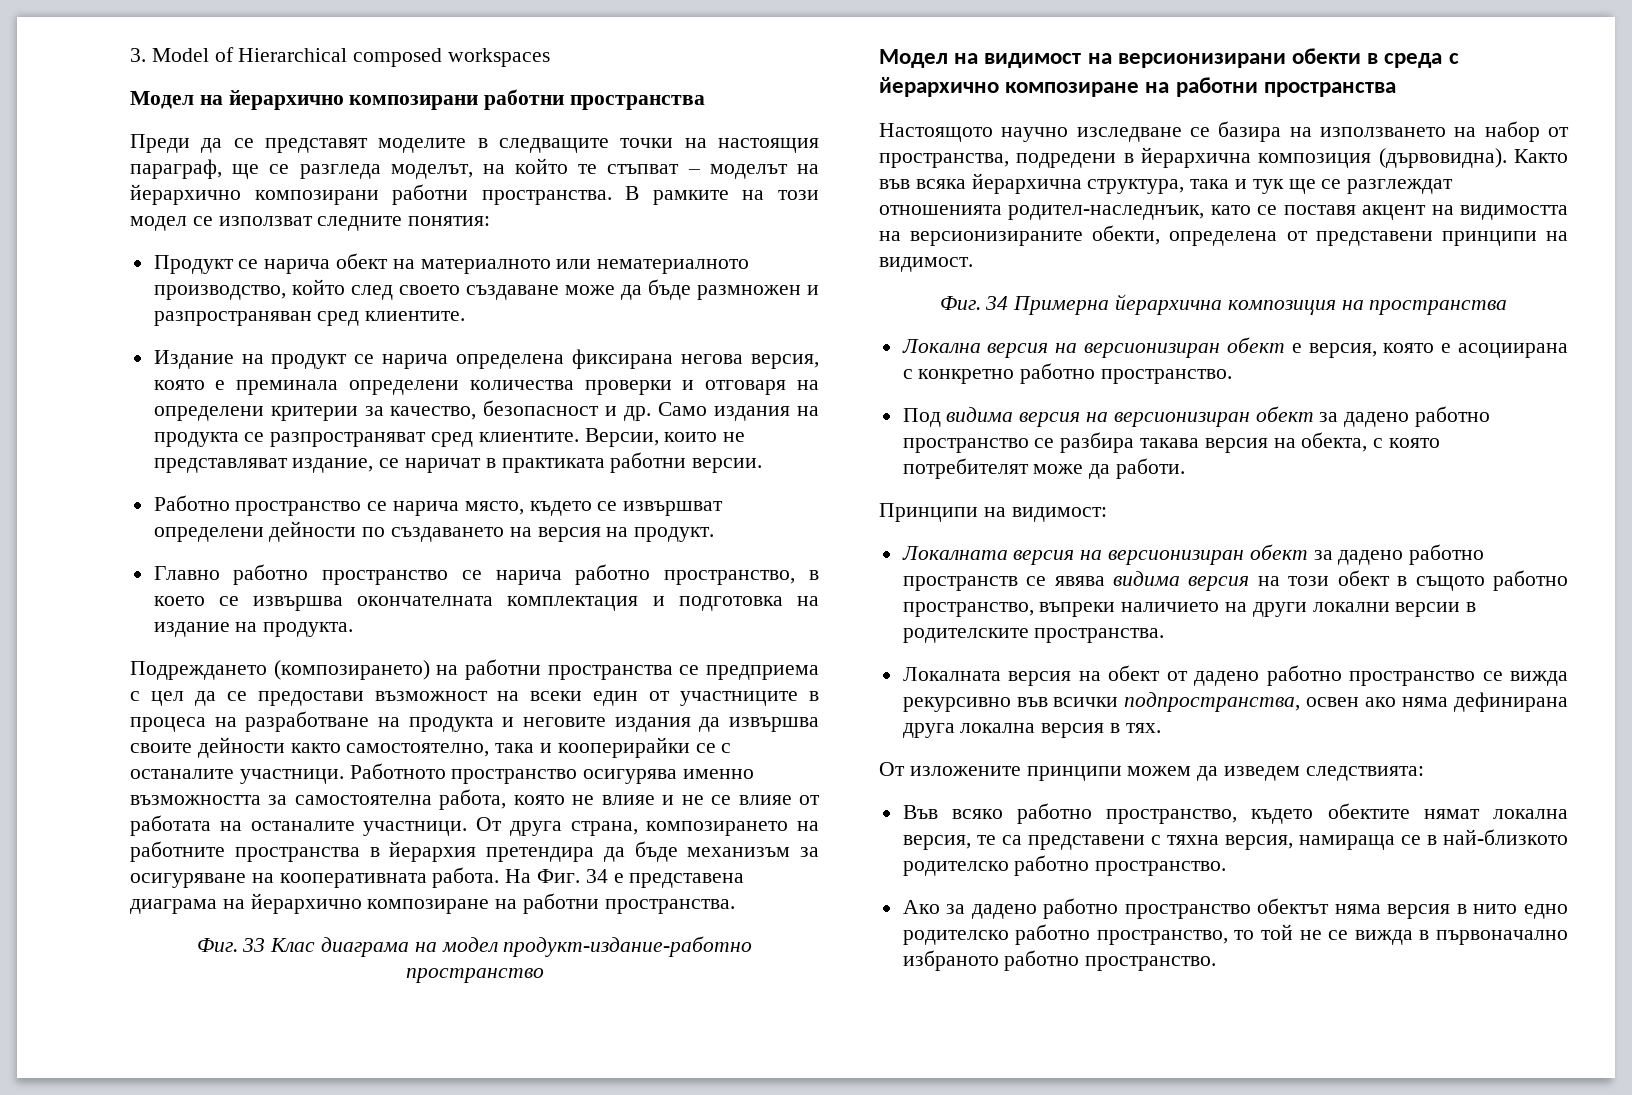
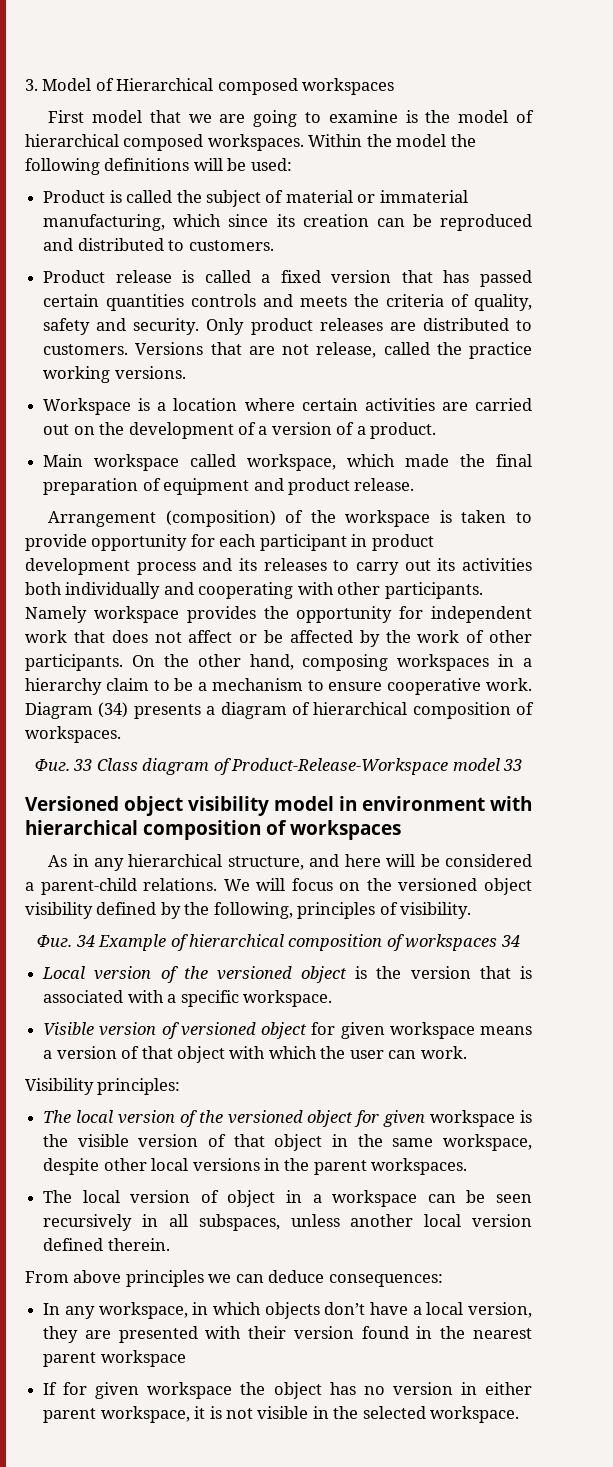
- Модел на йерархично композирани работни пространства
- Преди да се представят моделите в следващите точки на настоящия параграф, ще се разгледа моделът, на който те стъпват – моделът на йерархично композирани работни пространства. В рамките на този модел се използват следните понятия:
- Продукт се нарича обект на материалното или нематериалното производство, който след своето създаване може да бъде размножен и разпространяван сред клиентите.
- Издание на продукт се нарича определена фиксирана негова версия, която е преминала определени количества проверки и отговаря на определени критерии за качество, безопасност и др. Само издания на продукта се разпространяват сред клиентите. Версии, които не представляват издание, се наричат в практиката работни версии.
- Работно пространство се нарича място, където се извършват определени дейности по създаването на версия на продукт.
- Главно работно пространство се нарича работно пространство, в което се извършва окончателната комплектация и подготовка на издание на продукта.
- Подреждането (композирането) на работни пространства се предприема с цел да се предостави възможност на всеки един от участниците в процеса на разработване на продукта и неговите издания да извършва своите дейности както самостоятелно, така и кооперирайки се с останалите участници. Работното пространство осигурява именно възможността за самостоятелна работа, която не влияе и не се влияе от работата на останалите участници. От друга страна, композирането на работните пространства в йерархия претендира да бъде механизъм за осигуряване на кооперативната работа. На Фиг. 34 е представена диаграма на йерархично композиране на работни пространства.
- Фиг. 33 Клас диаграма на модел продукт-издание-работно пространство
- Модел на видимост на версионизирани обекти в среда с йерархично композиране на работни пространства
- Настоящото научно изследване се базира на използването на набор от пространства, подредени в йерархична композиция (дървовидна). Както във всяка йерархична структура, така и тук ще се разглеждат отношенията родител-наследнъик, като се поставя акцент на видимостта на версионизираните обекти, определена от представени принципи на видимост.
- Фиг. 34 Примерна йерархична композиция на пространства
- Локална версия на версионизиран обект е версия, която е асоциирана с конкретно работно пространство.
- Под видима версия на версионизиран обект за дадено работно пространство се разбира такава версия на обекта, с която потребителят може да работи.
- Принципи на видимост:
- Локалната версия на версионизиран обект за дадено работно пространств се явява видима версия на този обект в същото работно пространство, въпреки наличието на други локални версии в родителските пространства.
- Локалната версия на обект от дадено работно пространство се вижда рекурсивно във всички подпространства, освен ако няма дефинирана друга локална версия в тях.
- От изложените принципи можем да изведем следствията:
- Във всяко работно пространство, където обектите нямат локална версия, те са представени с тяхна версия, намираща се в най-близкото родителско работно пространство.
- Ако за дадено работно пространство обектът няма версия в нито едно родителско работно пространство, то той не се вижда в първоначално избраното работно пространство.
+ First model that we are going to examine is the model of hierarchical composed workspaces. Within the model the following definitions will be used:
+ Product is called the subject of material or immaterial manufacturing, which since its creation can be reproduced and distributed to customers.
+ Product release is called a fixed version that has passed certain quantities controls and meets the criteria of quality, safety and security. Only product releases are distributed to customers. Versions that are not release, called the practice working versions.
+ Workspace is a location where certain activities are carried out on the development of a version of a product.
+ Main workspace called workspace, which made the final preparation of equipment and product release.
+ Arrangement (composition) of the workspace is taken to provide opportunity for each participant in product development process and its releases to carry out its activities both individually and cooperating with other participants. Namely workspace provides the opportunity for independent work that does not affect or be affected by the work of other participants. On the other hand, composing workspaces in a hierarchy claim to be a mechanism to ensure cooperative work. Diagram (34) presents a diagram of hierarchical composition of workspaces.
+ Фиг. 33 Class diagram of Product-Release-Workspace model 33
+ Versioned object visibility model in environment with hierarchical composition of workspaces
+ As in any hierarchical structure, and here will be considered a parent-child relations. We will focus on the versioned object visibility defined by the following, principles of visibility.
+ Фиг. 34 Example of hierarchical composition of workspaces 34
+ Local version of the versioned object is the version that is associated with a specific workspace.
+ Visible version of versioned object for given workspace means a version of that object with which the user can work.
+ Visibility principles:
+ The local version of the versioned object for given workspace is the visible version of that object in the same workspace, despite other local versions in the parent workspaces.
+ The local version of object in a workspace can be seen recursively in all subspaces, unless another local version defined therein.
+ From above principles we can deduce consequences:
+ In any workspace, in which objects don’t have a local version, they are presented with their version found in the nearest parent workspace
+ If for given workspace the object has no version in either parent workspace, it is not visible in the selected workspace.

